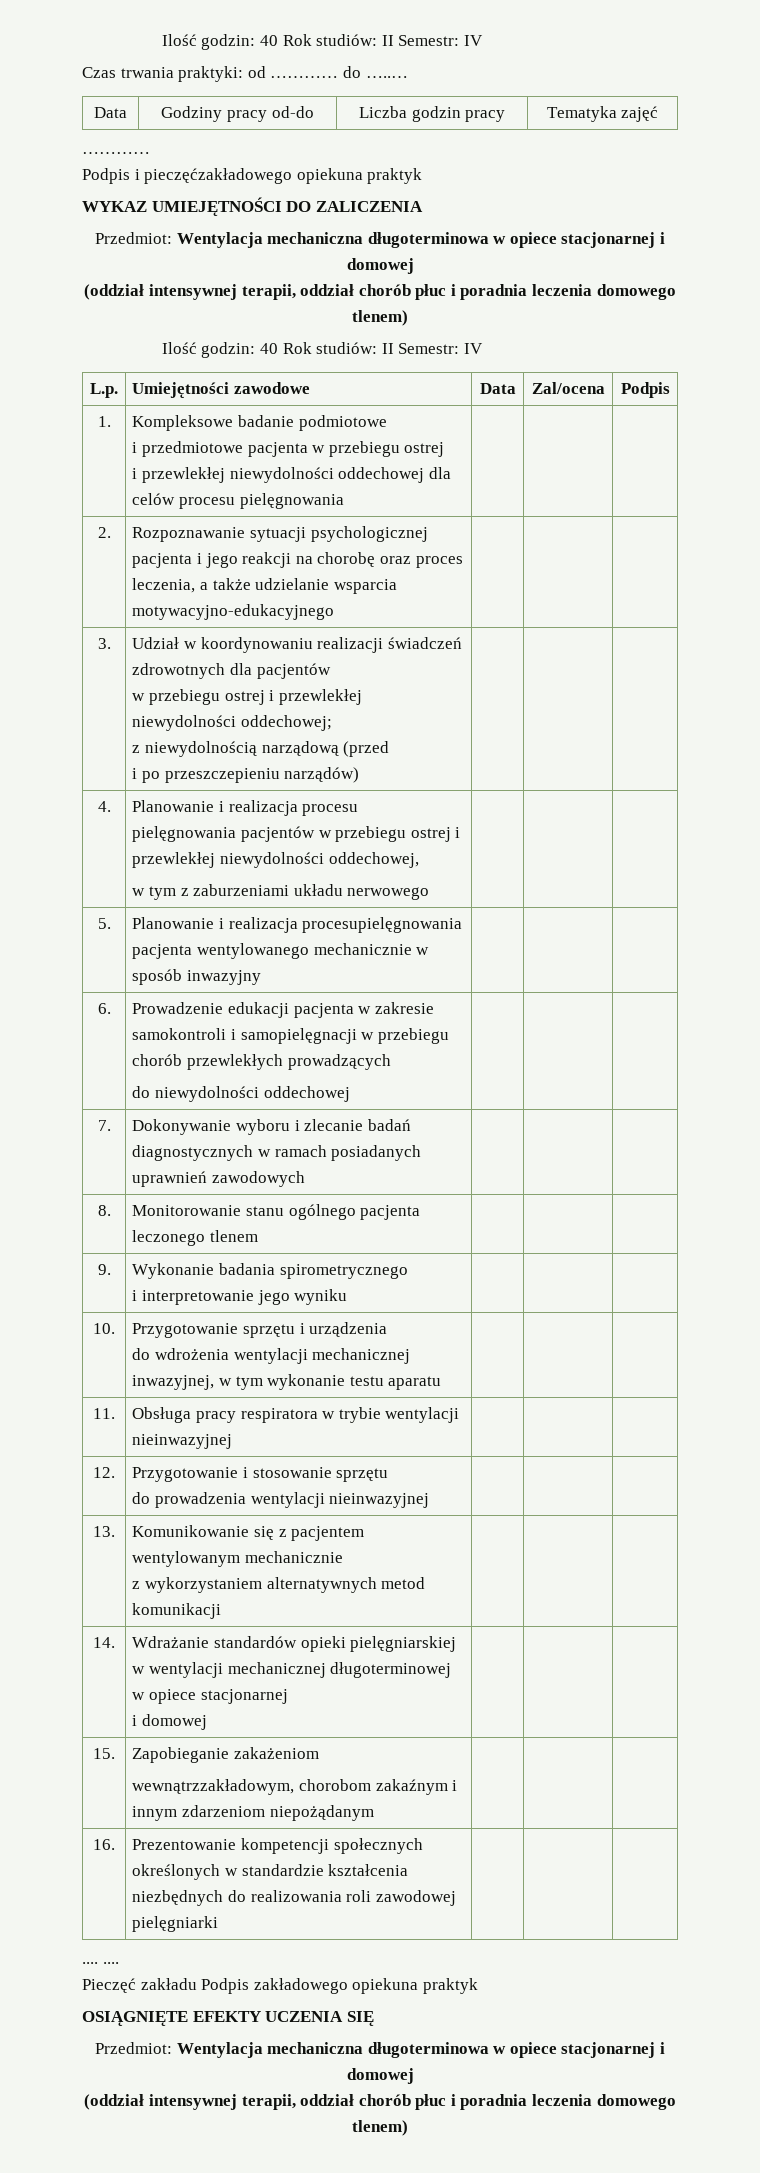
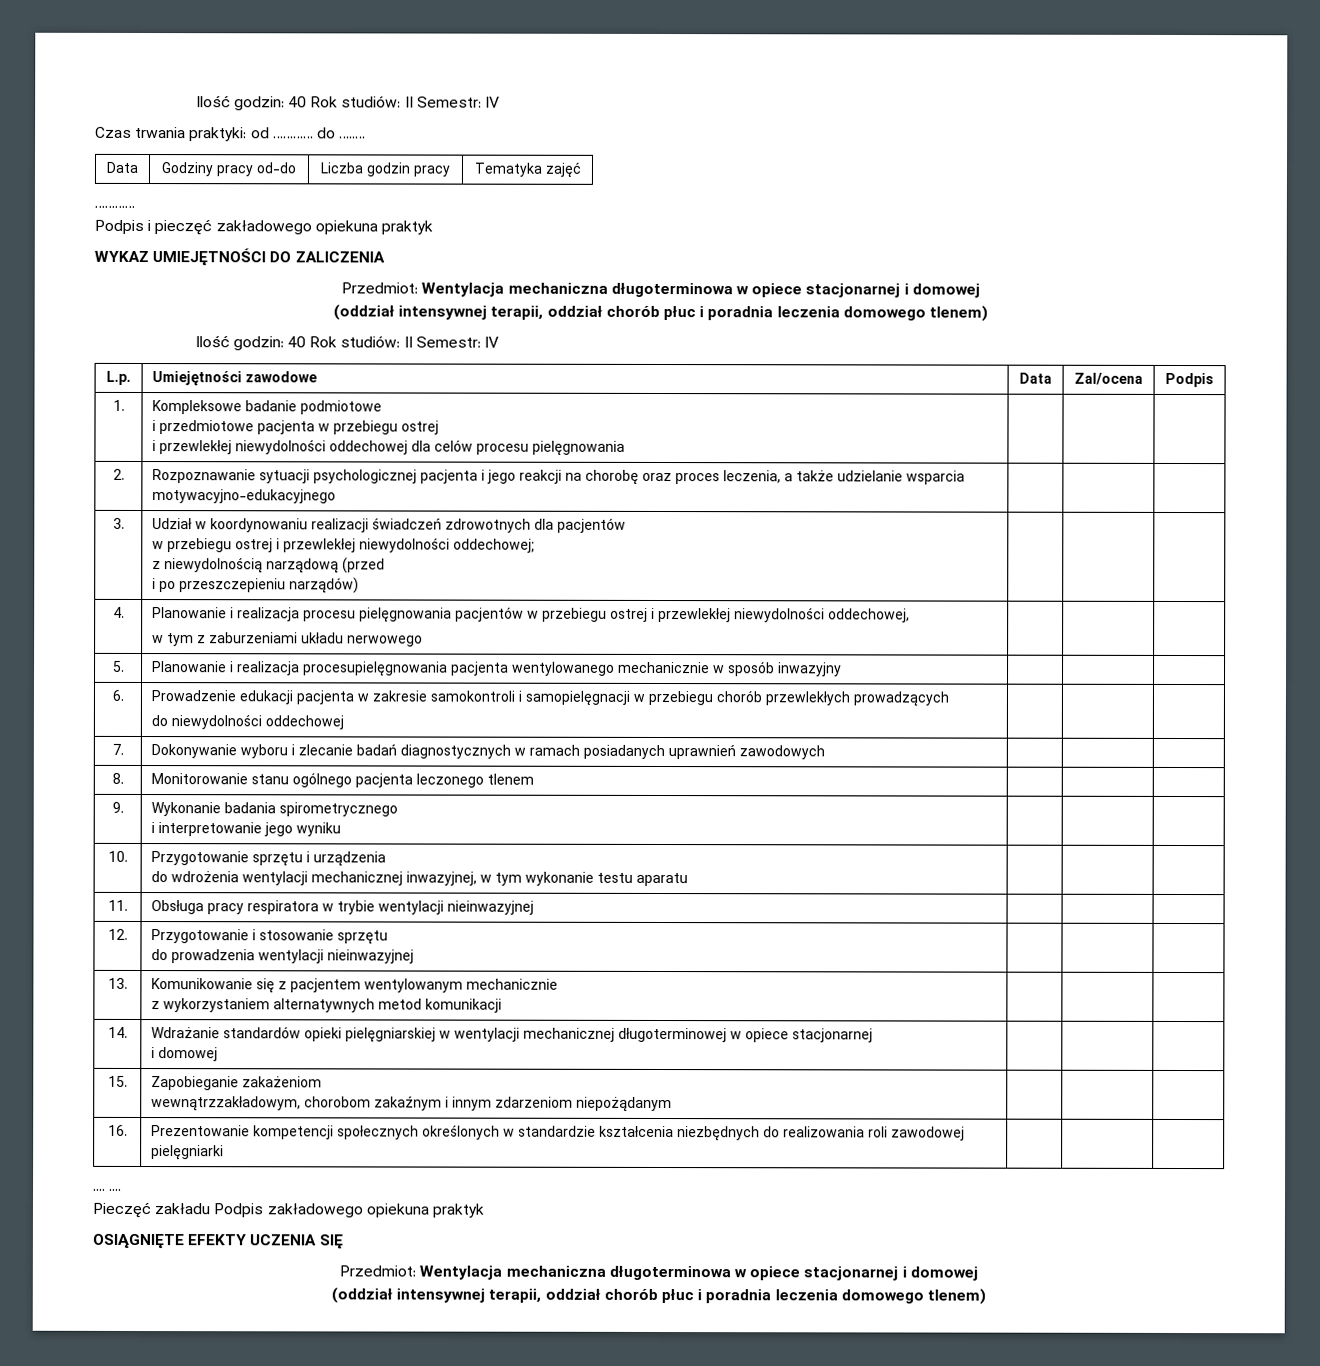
- Podpis i pieczęćzakładowego opiekuna praktyk
+ Podpis i pieczęć zakładowego opiekuna praktyk

